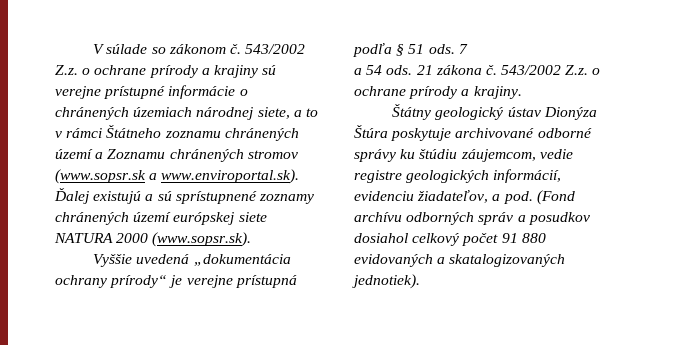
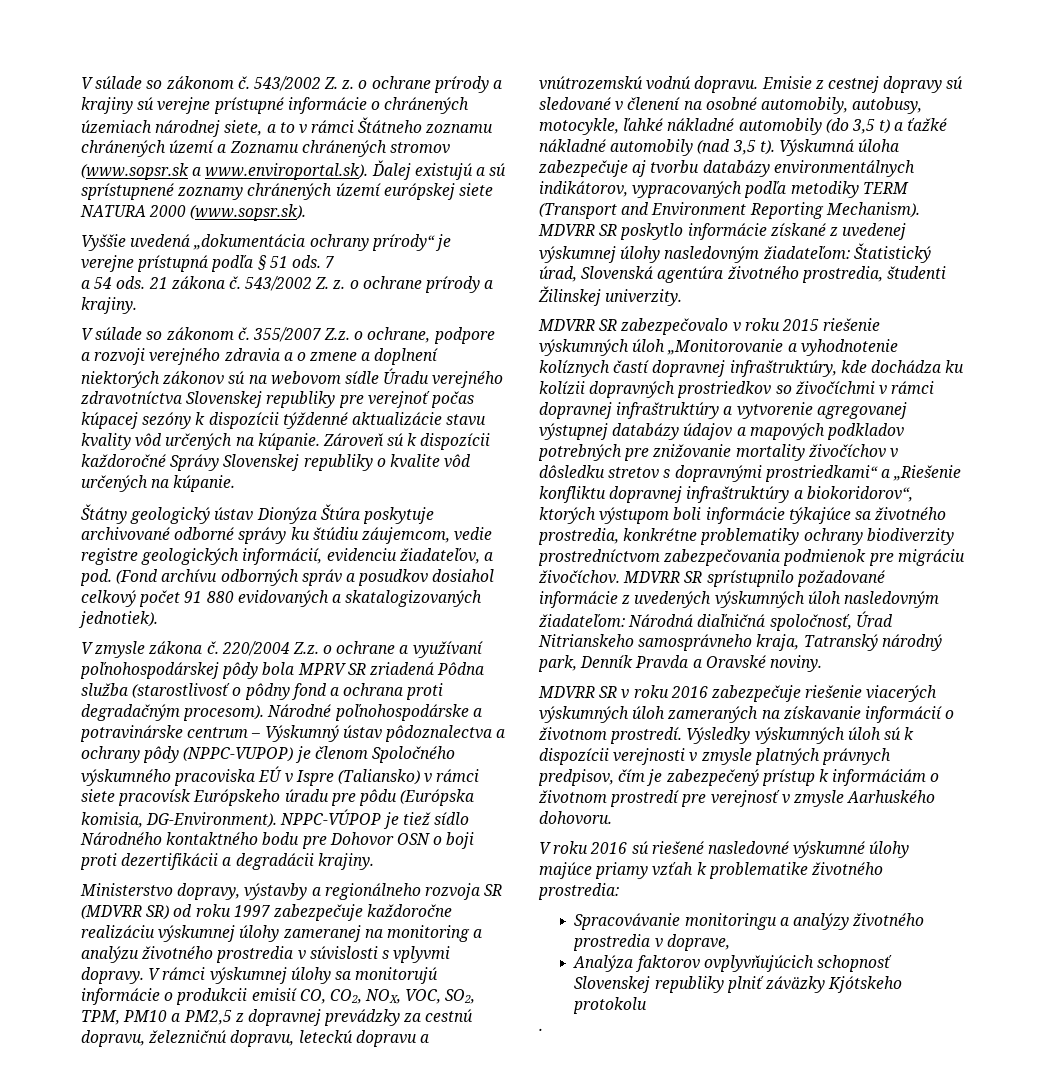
- 543/2002 Z.z. o ochrane prírody a krajiny sú verejne prístupné informácie o chránených územiach národnej siete, a to v rámci Štátneho zoznamu chránených území a Zoznamu chránených stromov (www.sopsr.sk a www.enviroportal.sk). Ďalej existujú a sú sprístupnené zoznamy chránených území európskej siete NATURA 2000 (www.sopsr.sk).
+ 543/2002 Z. z. o ochrane prírody a krajiny sú verejne prístupné informácie o chránených územiach národnej siete, a to v rámci Štátneho zoznamu chránených území a Zoznamu chránených stromov (www.sopsr.sk a www.enviroportal.sk). Ďalej existujú a sú sprístupnené zoznamy chránených území európskej siete NATURA 2000 (www.sopsr.sk).
- 543/2002 Z.z. o ochrane prírody a krajiny.
+ 543/2002 Z. z. o ochrane prírody a krajiny.
+ V súlade so zákonom č. 355/2007 Z.z. o ochrane, podpore a rozvoji verejného zdravia a o zmene a doplnení niektorých zákonov sú na webovom sídle Úradu verejného zdravotníctva Slovenskej republiky pre verejnoť počas kúpacej sezóny k dispozícii týždenné aktualizácie stavu kvality vôd určených na kúpanie. Zároveň sú k dispozícii každoročné Správy Slovenskej republiky o kvalite vôd určených na kúpanie.
+ V zmysle zákona č. 220/2004 Z.z. o ochrane a využívaní poľnohospodárskej pôdy bola MPRV SR zriadená Pôdna služba (starostlivosť o pôdny fond a ochrana proti degradačným procesom). Národné poľnohospodárske a potravinárske centrum – Výskumný ústav pôdoznalectva a ochrany pôdy (NPPC-VUPOP) je členom Spoločného výskumného pracoviska EÚ v Ispre (Taliansko) v rámci siete pracovísk Európskeho úradu pre pôdu (Európska komisia, DG-Environment). NPPC-VÚPOP je tiež sídlo Národného kontaktného bodu pre Dohovor OSN o boji proti dezertifikácii a degradácii krajiny.
+ Ministerstvo dopravy, výstavby a regionálneho rozvoja SR (MDVRR SR) od roku 1997 zabezpečuje každoročne realizáciu výskumnej úlohy zameranej na monitoring a analýzu životného prostredia v súvislosti s vplyvmi dopravy. V rámci výskumnej úlohy sa monitorujú informácie o produkcii emisií CO, CO2, NOX, VOC, SO2, TPM, PM10 a PM2,5 z dopravnej prevádzky za cestnú dopravu, železničnú dopravu, leteckú dopravu a vnútrozemskú vodnú dopravu. Emisie z cestnej dopravy sú sledované v členení na osobné automobily, autobusy, motocykle, ľahké nákladné automobily (do 3,5 t) a ťažké nákladné automobily (nad 3,5 t). Výskumná úloha zabezpečuje aj tvorbu databázy environmentálnych indikátorov, vypracovaných podľa metodiky TERM (Transport and Environment Reporting Mechanism). MDVRR SR poskytlo informácie získané z uvedenej výskumnej úlohy nasledovným žiadateľom: Štatistický úrad, Slovenská agentúra životného prostredia, študenti Žilinskej univerzity.
+ MDVRR SR zabezpečovalo v roku 2015 riešenie výskumných úloh „Monitorovanie a vyhodnotenie kolíznych častí dopravnej infraštruktúry, kde dochádza ku kolízii dopravných prostriedkov so živočíchmi v rámci dopravnej infraštruktúry a vytvorenie agregovanej výstupnej databázy údajov a mapových podkladov potrebných pre znižovanie mortality živočíchov v dôsledku stretov s dopravnými prostriedkami“ a „Riešenie konfliktu dopravnej infraštruktúry a biokoridorov“, ktorých výstupom boli informácie týkajúce sa životného prostredia, konkrétne problematiky ochrany biodiverzity prostredníctvom zabezpečovania podmienok pre migráciu živočíchov. MDVRR SR sprístupnilo požadované informácie z uvedených výskumných úloh nasledovným žiadateľom: Národná diaľničná spoločnosť, Úrad Nitrianskeho samosprávneho kraja, Tatranský národný park, Denník Pravda a Oravské noviny.
+ MDVRR SR v roku 2016 zabezpečuje riešenie viacerých výskumných úloh zameraných na získavanie informácií o životnom prostredí. Výsledky výskumných úloh sú k dispozícii verejnosti v zmysle platných právnych predpisov, čím je zabezpečený prístup k informáciám o životnom prostredí pre verejnosť v zmysle Aarhuského dohovoru.
+ V roku 2016 sú riešené nasledovné výskumné úlohy majúce priamy vzťah k problematike životného prostredia:
+ Spracovávanie monitoringu a analýzy životného prostredia v doprave,
+ Analýza faktorov ovplyvňujúcich schopnosť Slovenskej republiky plniť záväzky Kjótskeho protokolu
+ .

